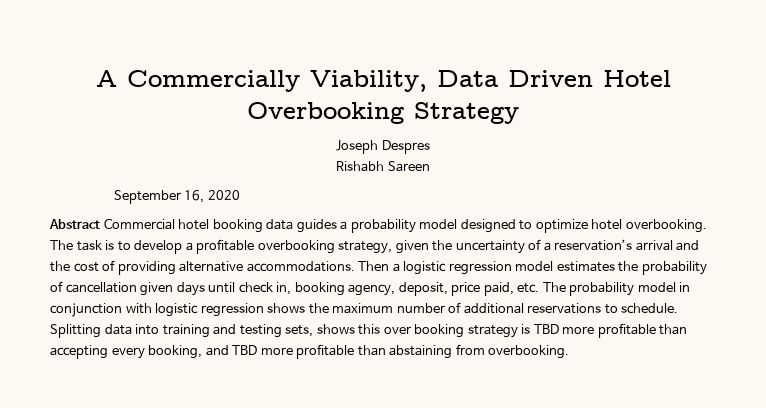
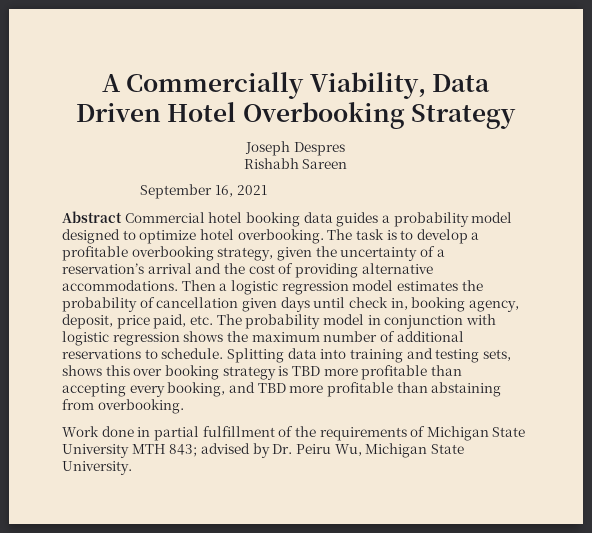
- September 16, 2020
+ September 16, 2021
+ Work done in partial fulfillment of the requirements of Michigan State University MTH 843; advised by Dr. Peiru Wu, Michigan State University.

